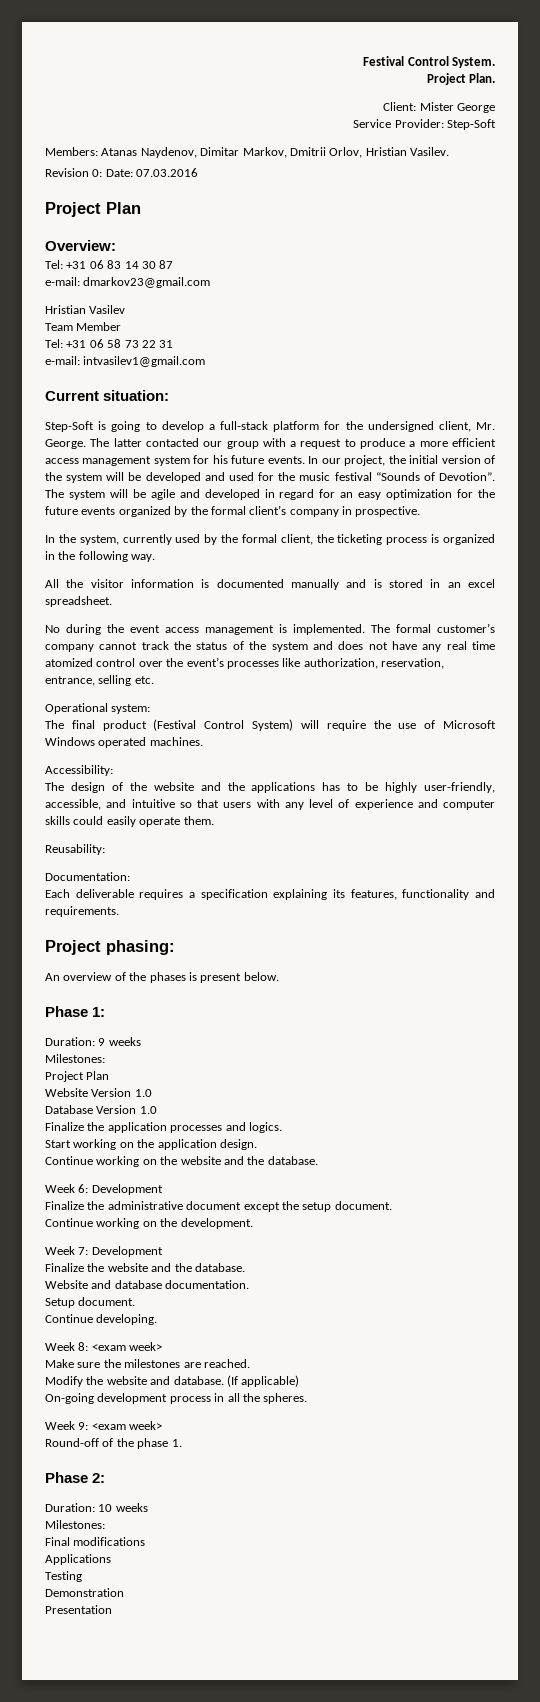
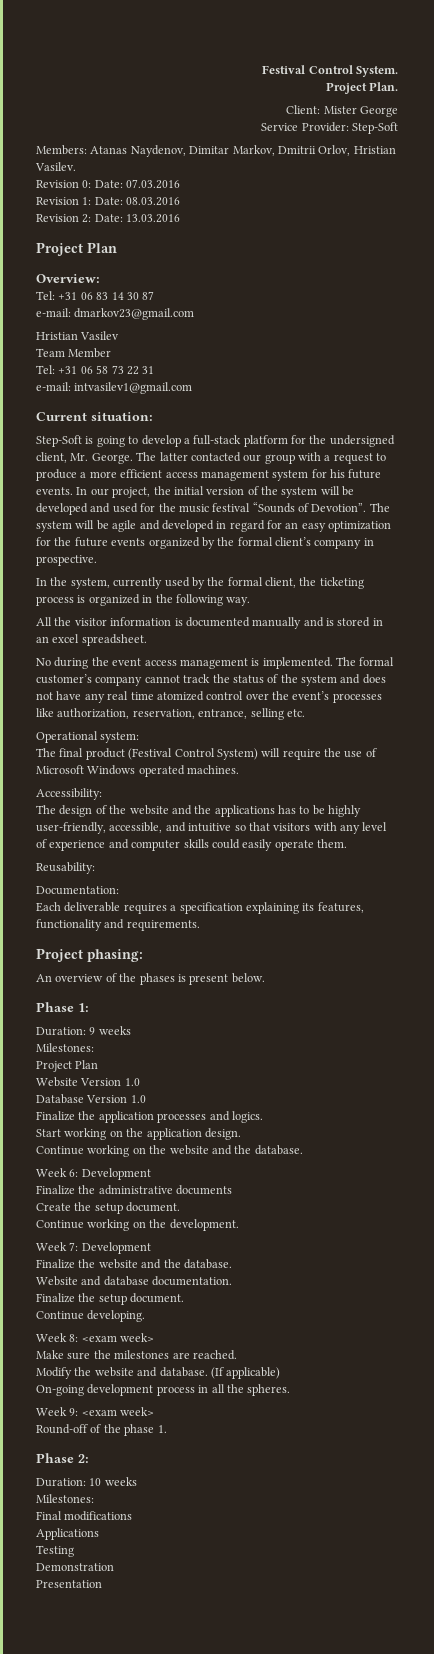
+ Revision 1: Date: 08.03.2016
+ Revision 2: Date: 13.03.2016
- The design of the website and the applications has to be highly user-friendly, accessible, and intuitive so that users with any level of experience and computer skills could easily operate them.
+ The design of the website and the applications has to be highly user-friendly, accessible, and intuitive so that visitors with any level of experience and computer skills could easily operate them.
- Finalize the administrative document except the setup document.
+ Finalize the administrative documents
+ Create the setup document.
- Setup document.
+ Finalize the setup document.

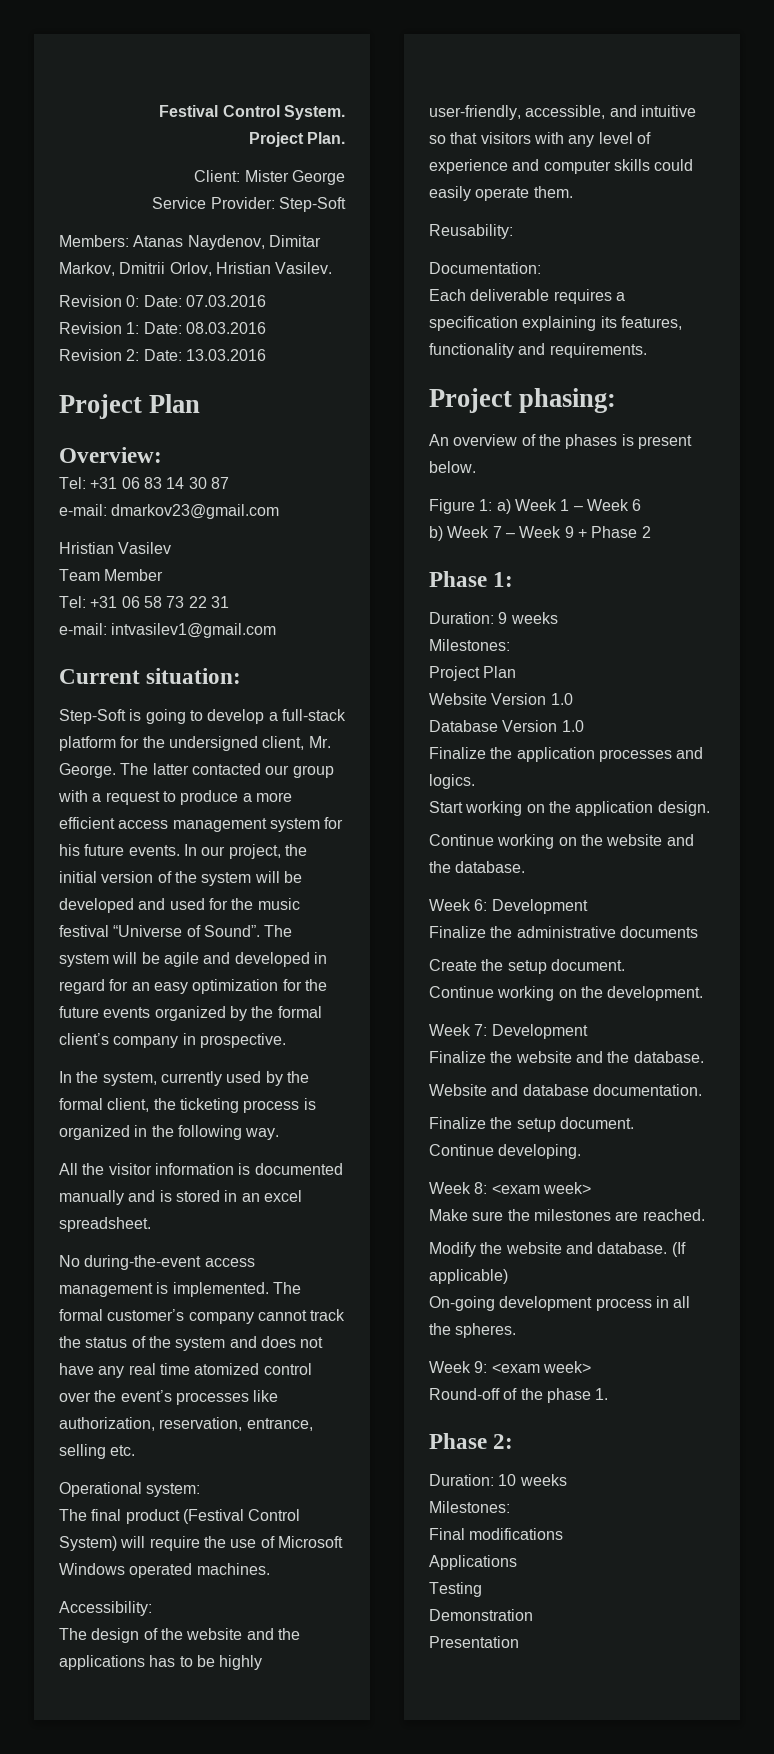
- In our project, the initial version of the system will be developed and used for the music festival “Sounds of Devotion”.
+ In our project, the initial version of the system will be developed and used for the music festival “Universe of Sound”.
- No during the event access management is implemented.
+ No during-the-event access management is implemented.
+ Figure 1: a) Week 1 – Week 6
+ b) Week 7 – Week 9 + Phase 2

